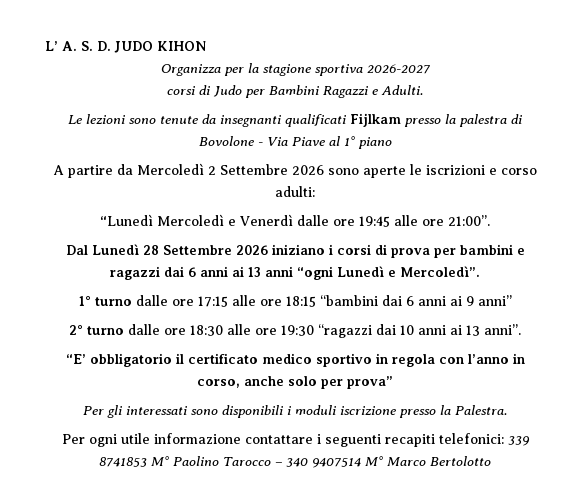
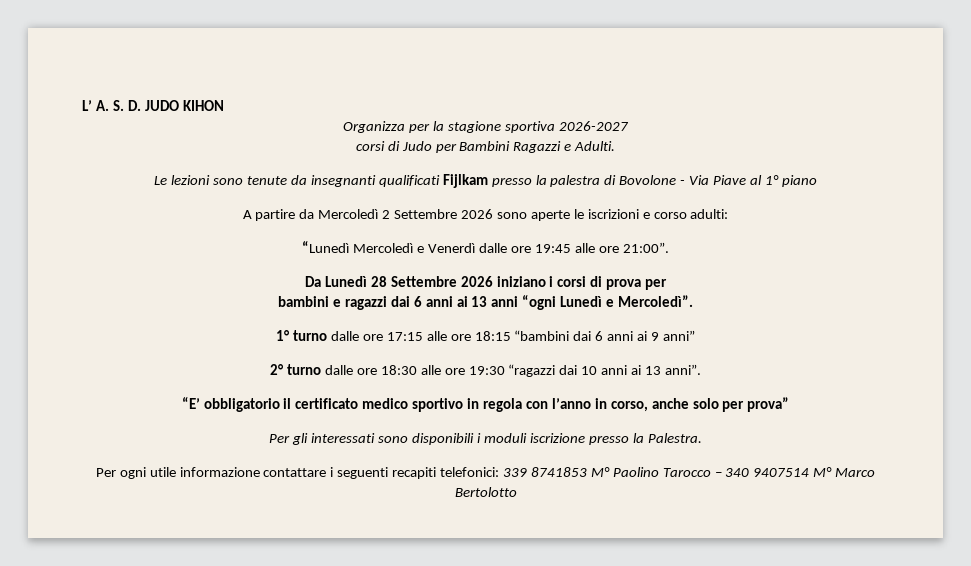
- Dal Lunedì 28 Settembre 2026 iniziano i corsi di prova per bambini e ragazzi dai 6 anni ai 13 anni “ogni Lunedì e Mercoledì”.
+ Da Lunedì 28 Settembre 2026 iniziano i corsi di prova per
+ bambini e ragazzi dai 6 anni ai 13 anni “ogni Lunedì e Mercoledì”.

